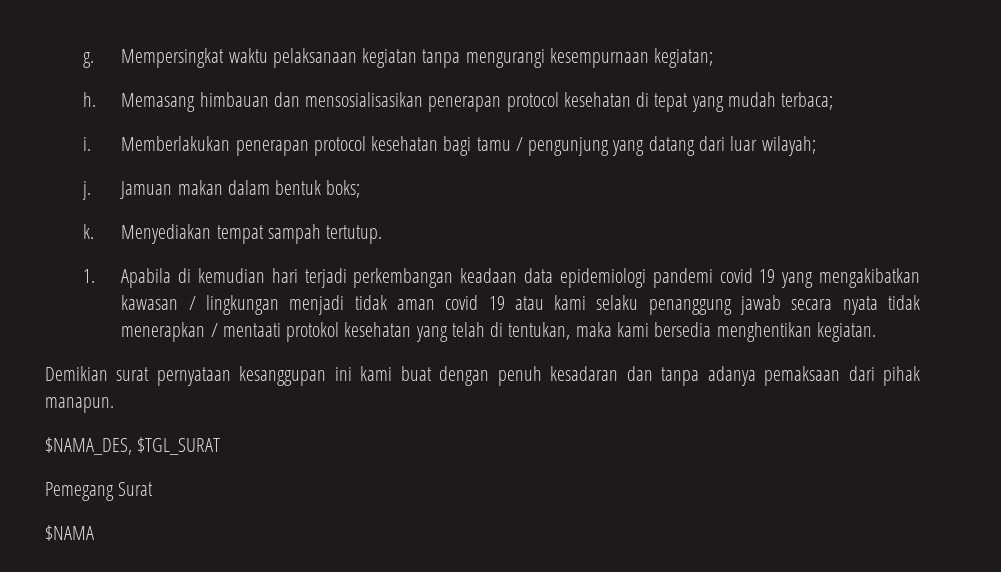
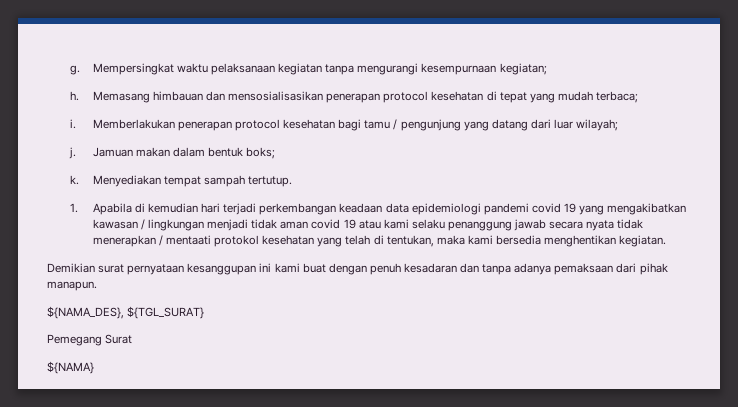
- $NAMA_DES, $TGL_SURAT
+ ${NAMA_DES}, ${TGL_SURAT}
- $NAMA
+ ${NAMA}

